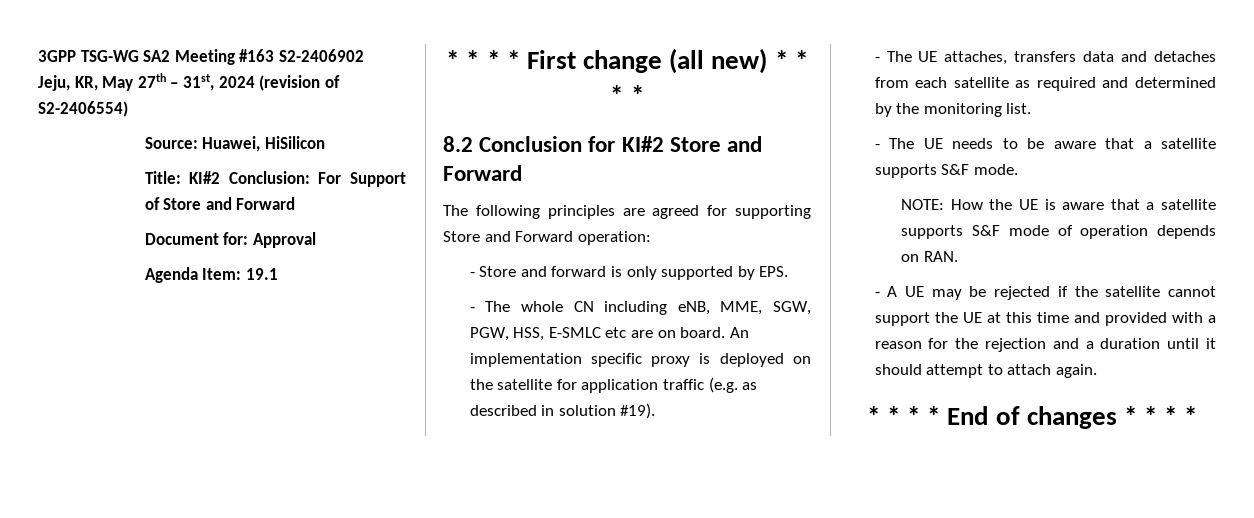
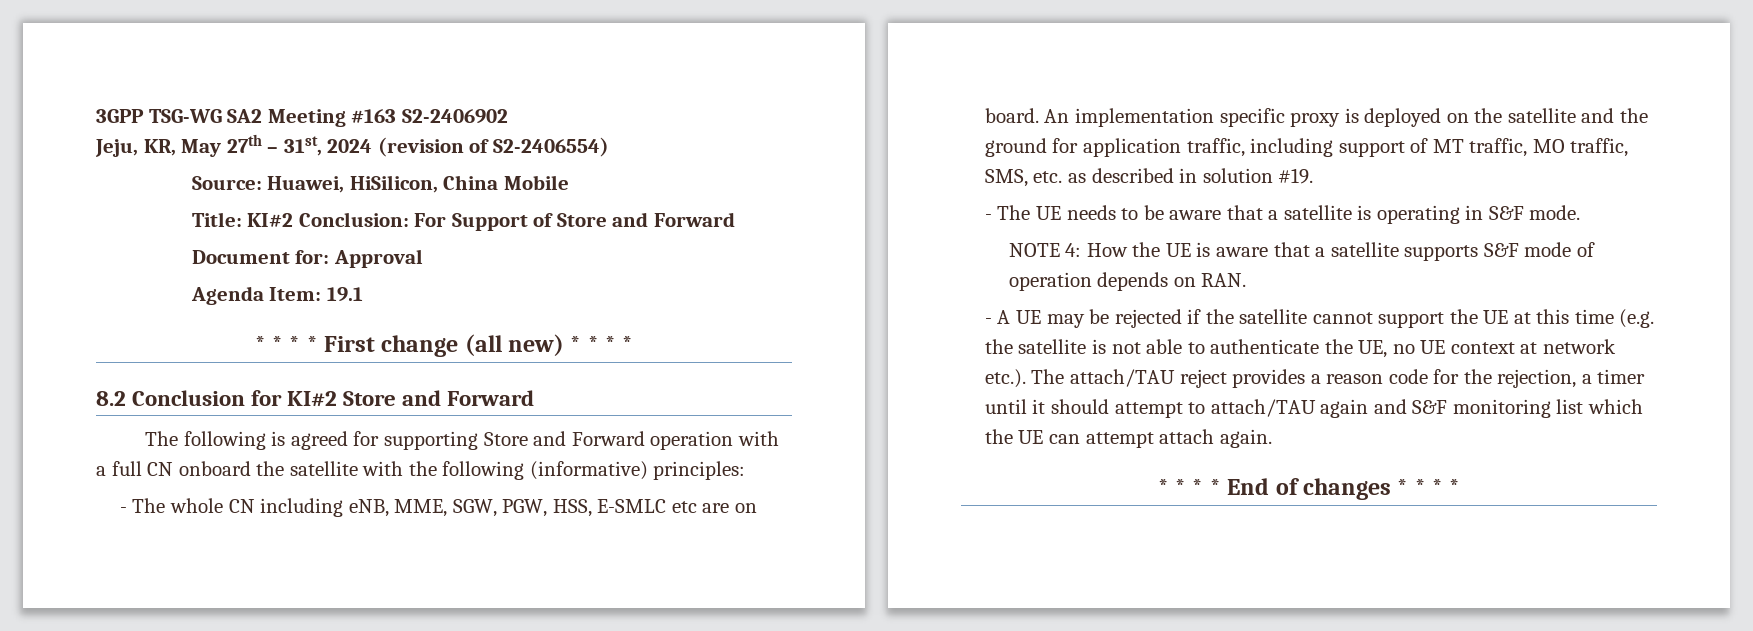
- Source: Huawei, HiSilicon
+ Source: Huawei, HiSilicon, China Mobile
- The following principles are agreed for supporting Store and Forward operation:
- - Store and forward is only supported by EPS.
+ The following is agreed for supporting Store and Forward operation with a full CN onboard the satellite with the following (informative) principles:
- An implementation specific proxy is deployed on the satellite for application traffic (e.g. as described in solution #19).
- - The UE attaches, transfers data and detaches from each satellite as required and determined by the monitoring list.
+ An implementation specific proxy is deployed on the satellite and the ground for application traffic, including support of MT traffic, MO traffic, SMS, etc. as described in solution #19.
- - The UE needs to be aware that a satellite supports S&F mode.
+ - The UE needs to be aware that a satellite is operating in S&F mode.
- NOTE: How the UE is aware that a satellite supports S&F mode of operation depends on RAN.
+ NOTE 4: How the UE is aware that a satellite supports S&F mode of operation depends on RAN.
- - A UE may be rejected if the satellite cannot support the UE at this time and provided with a reason for the rejection and a duration until it should attempt to attach again.
+ - A UE may be rejected if the satellite cannot support the UE at this time (e.g. the satellite is not able to authenticate the UE, no UE context at network etc.). The attach/TAU reject provides a reason code for the rejection, a timer until it should attempt to attach/TAU again and S&F monitoring list which the UE can attempt attach again.

